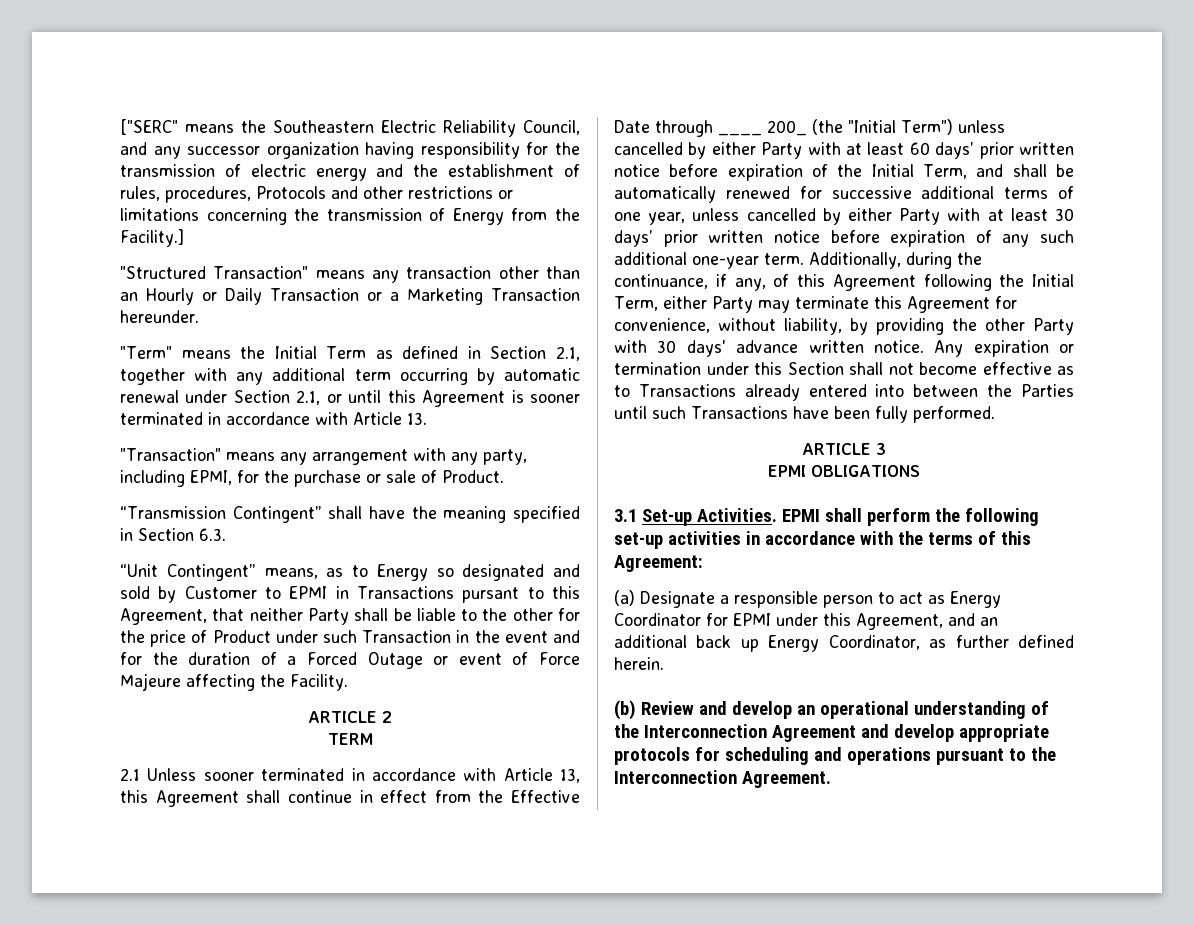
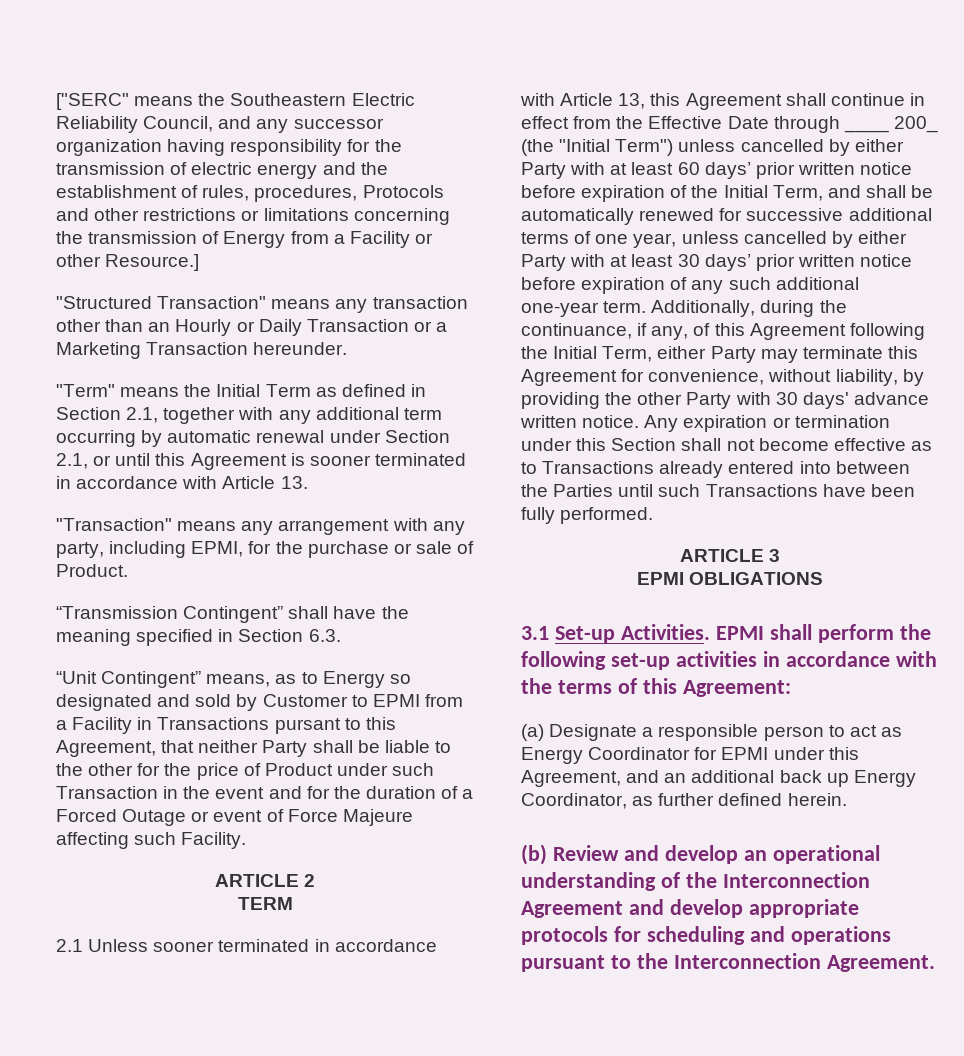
- ["SERC" means the Southeastern Electric Reliability Council, and any successor organization having responsibility for the transmission of electric energy and the establishment of rules, procedures, Protocols and other restrictions or limitations concerning the transmission of Energy from the Facility.]
+ ["SERC" means the Southeastern Electric Reliability Council, and any successor organization having responsibility for the transmission of electric energy and the establishment of rules, procedures, Protocols and other restrictions or limitations concerning the transmission of Energy from a Facility or other Resource.]
- “Unit Contingent” means, as to Energy so designated and sold by Customer to EPMI in Transactions pursant to this Agreement, that neither Party shall be liable to the other for the price of Product under such Transaction in the event and for the duration of a Forced Outage or event of Force Majeure affecting the Facility.
+ “Unit Contingent” means, as to Energy so designated and sold by Customer to EPMI from a Facility in Transactions pursant to this Agreement, that neither Party shall be liable to the other for the price of Product under such Transaction in the event and for the duration of a Forced Outage or event of Force Majeure affecting such Facility.

